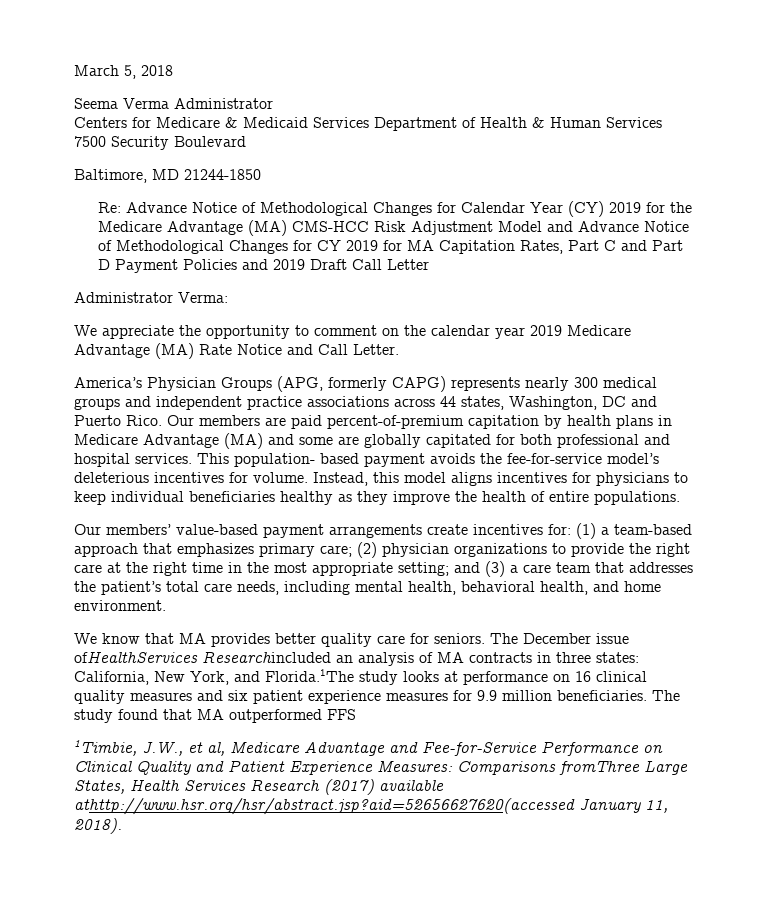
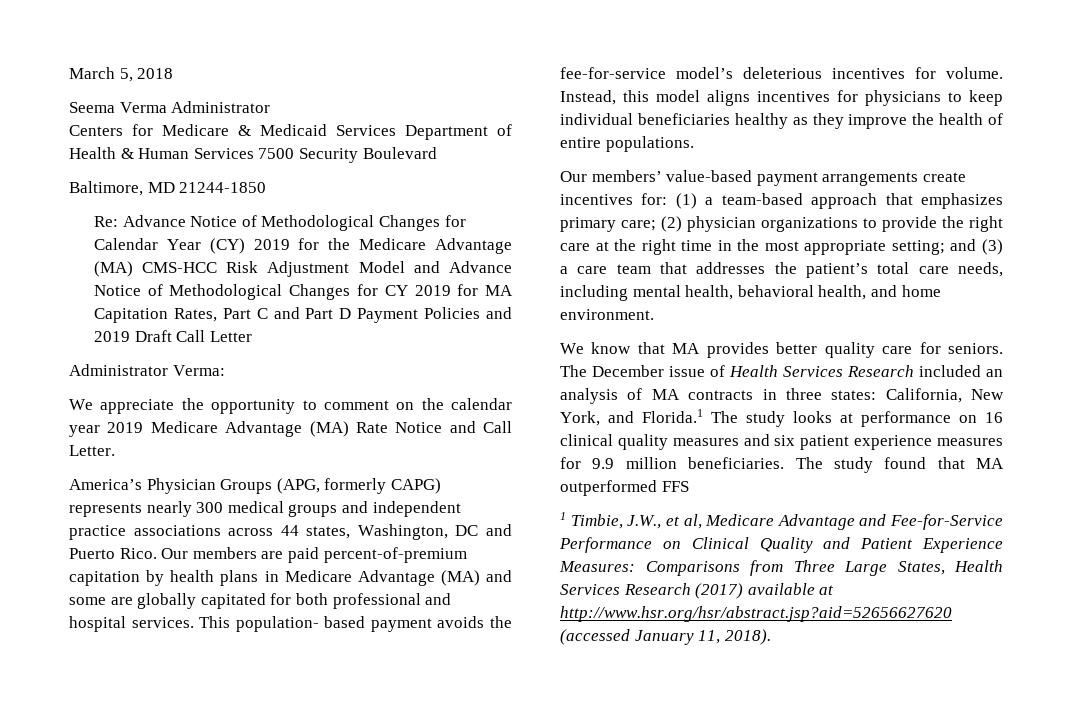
- The December issue ofHealthServices Researchincluded an analysis of MA contracts in three states: California, New York, and Florida.1The study looks at performance on 16 clinical quality measures and six patient experience measures for 9.9 million beneficiaries.
+ The December issue of Health Services Research included an analysis of MA contracts in three states: California, New York, and Florida.1 The study looks at performance on 16 clinical quality measures and six patient experience measures for 9.9 million beneficiaries.
- 1Timbie, J.W., et al, Medicare Advantage and Fee-for-Service Performance on Clinical Quality and Patient Experience Measures: Comparisons fromThree Large States, Health Services Research (2017) available athttp://www.hsr.org/hsr/abstract.jsp?aid=52656627620(accessed January 11, 2018).
+ 1 Timbie, J.W., et al, Medicare Advantage and Fee-for-Service Performance on Clinical Quality and Patient Experience Measures: Comparisons from Three Large States, Health Services Research (2017) available at http://www.hsr.org/hsr/abstract.jsp?aid=52656627620 (accessed January 11, 2018).

